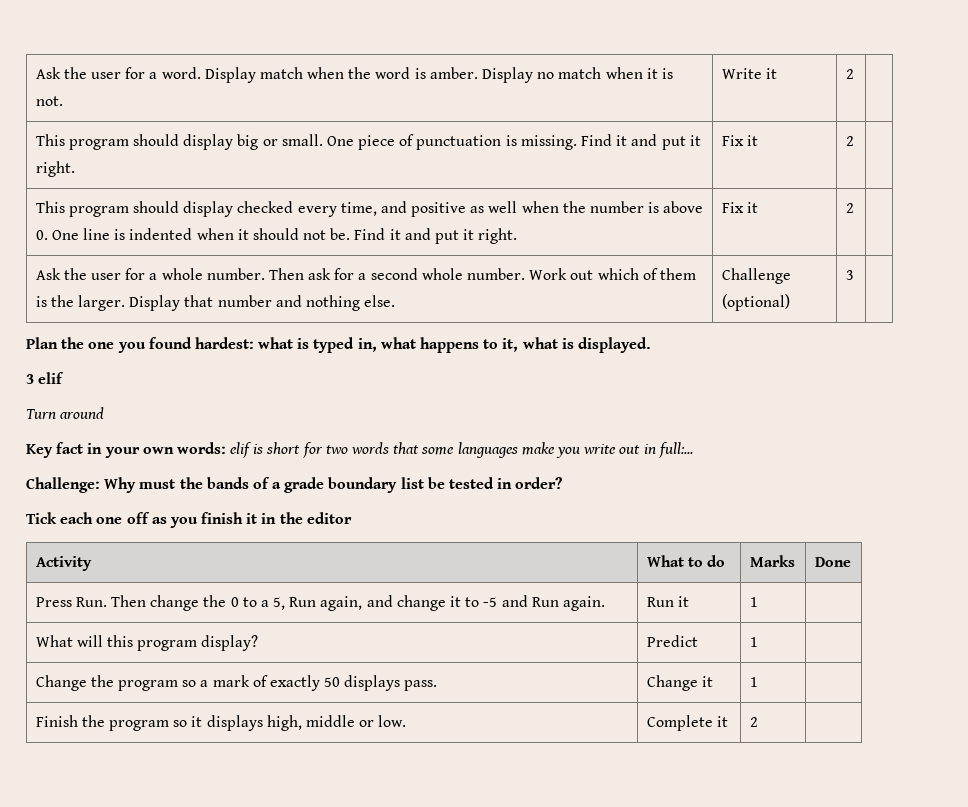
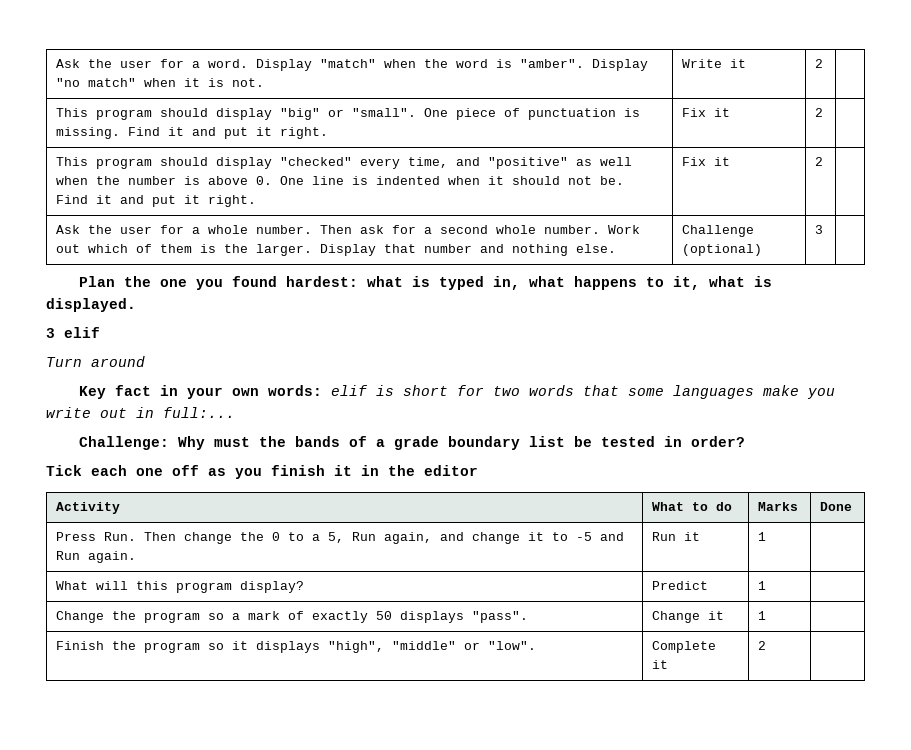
- Ask the user for a word. Display match when the word is amber. Display no match when it is not. | Write it | 2 |
+ Ask the user for a word. Display "match" when the word is "amber". Display "no match" when it is not. | Write it | 2 |
- This program should display big or small. One piece of punctuation is missing. Find it and put it right. | Fix it | 2 |
+ This program should display "big" or "small". One piece of punctuation is missing. Find it and put it right. | Fix it | 2 |
- This program should display checked every time, and positive as well when the number is above 0. One line is indented when it should not be. Find it and put it right. | Fix it | 2 |
+ This program should display "checked" every time, and "positive" as well when the number is above 0. One line is indented when it should not be. Find it and put it right. | Fix it | 2 |
- Change the program so a mark of exactly 50 displays pass. | Change it | 1 |
+ Change the program so a mark of exactly 50 displays "pass". | Change it | 1 |
- Finish the program so it displays high, middle or low. | Complete it | 2 |
+ Finish the program so it displays "high", "middle" or "low". | Complete it | 2 |

